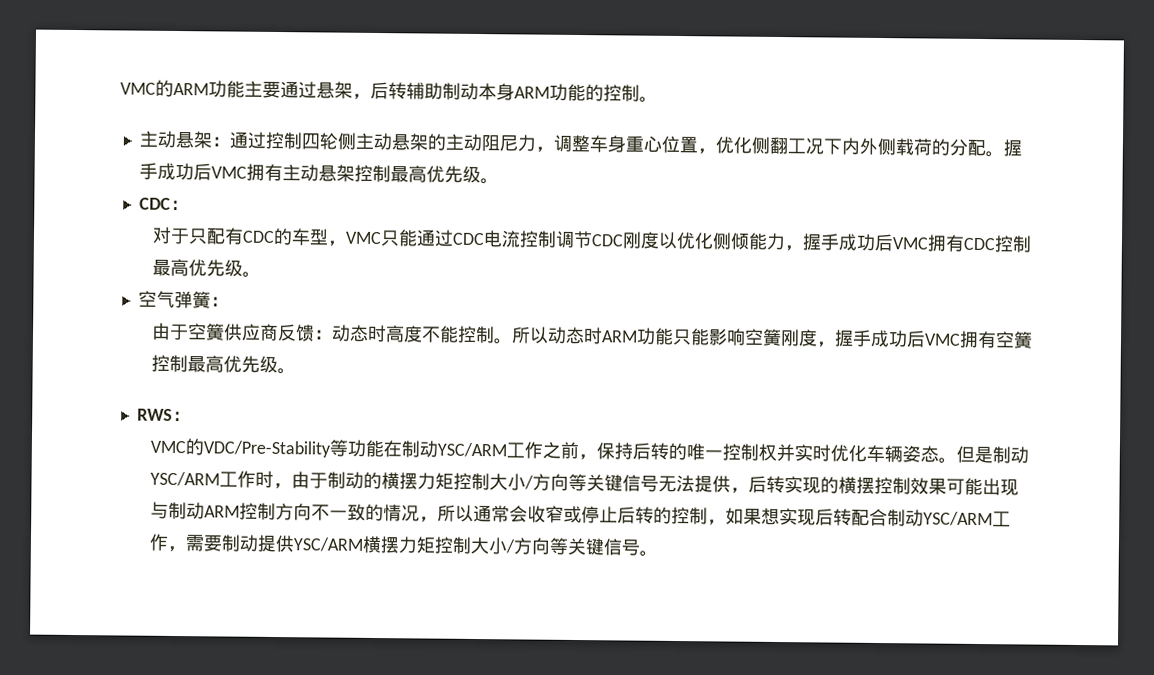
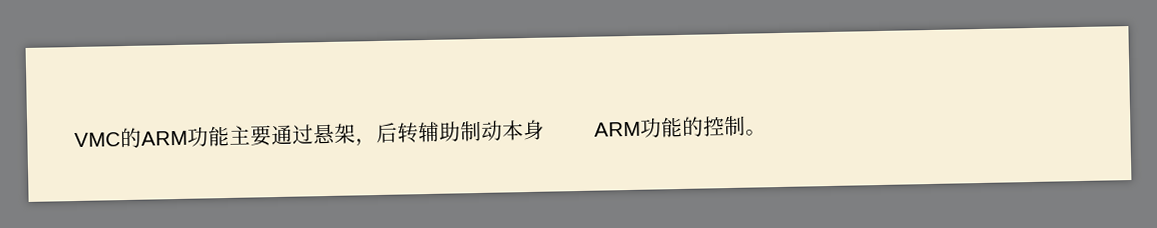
- 主动悬架：通过控制四轮侧主动悬架的主动阻尼力，调整车身重心位置，优化侧翻工况下内外侧载荷的分配。握手成功后VMC拥有主动悬架控制最高优先级。
- CDC：
- 对于只配有CDC的车型，VMC只能通过CDC电流控制调节CDC刚度以优化侧倾能力，握手成功后VMC拥有CDC控制最高优先级。
- 空气弹簧：
- 由于空簧供应商反馈：动态时高度不能控制。所以动态时ARM功能只能影响空簧刚度，握手成功后VMC拥有空簧控制最高优先级。
- RWS：
- VMC的VDC/Pre-Stability等功能在制动YSC/ARM工作之前，保持后转的唯一控制权并实时优化车辆姿态。但是制动YSC/ARM工作时，由于制动的横摆力矩控制大小/方向等关键信号无法提供，后转实现的横摆控制效果可能出现与制动ARM控制方向不一致的情况，所以通常会收窄或停止后转的控制，如果想实现后转配合制动YSC/ARM工作，需要制动提供YSC/ARM横摆力矩控制大小/方向等关键信号。

